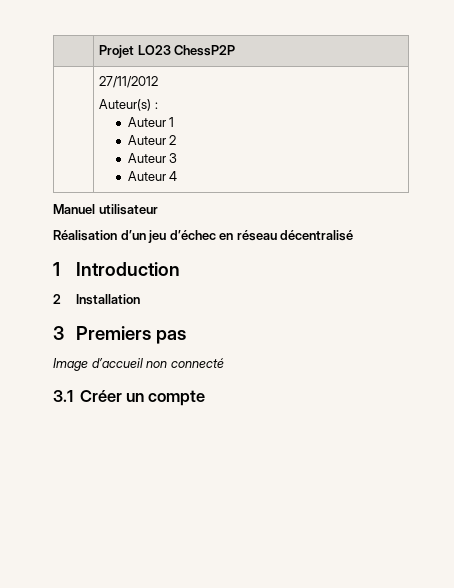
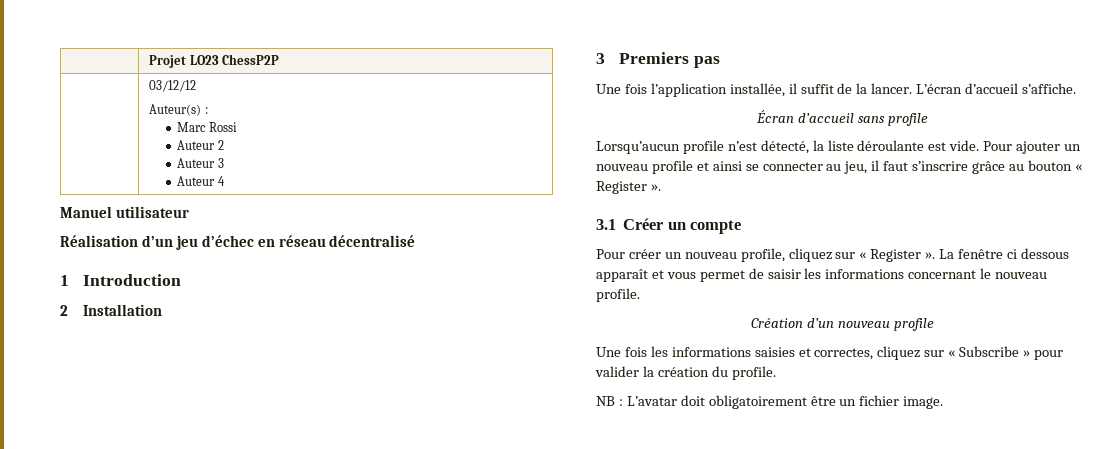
- | 27/11/2012
+ | 03/12/12
  Auteur(s) :
- Auteur 1
+ Marc Rossi
- Image d’accueil non connecté
+ Une fois l’application installée, il suffit de la lancer. L’écran d’accueil s’affiche.
+ Écran d’accueil sans profile
+ Lorsqu’aucun profile n’est détecté, la liste déroulante est vide. Pour ajouter un nouveau profile et ainsi se connecter au jeu, il faut s’inscrire grâce au bouton « Register ».
  3.1 Créer un compte
+ Pour créer un nouveau profile, cliquez sur « Register ». La fenêtre ci dessous apparaît et vous permet de saisir les informations concernant le nouveau profile.
+ Création d’un nouveau profile
+ Une fois les informations saisies et correctes, cliquez sur « Subscribe » pour valider la création du profile.
+ NB : L’avatar doit obligatoirement être un fichier image.

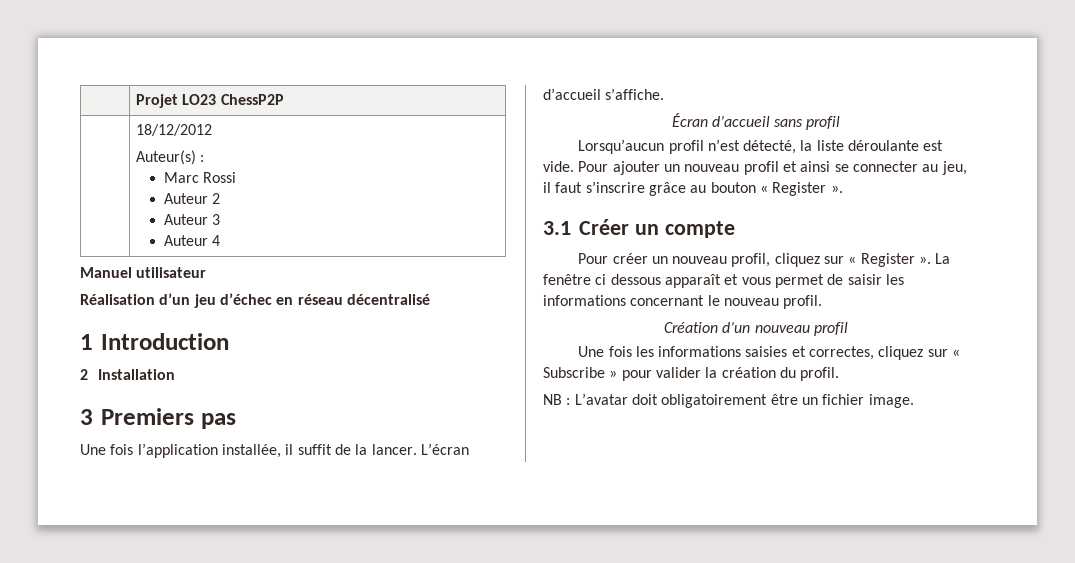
- | 03/12/12
+ | 18/12/2012
- Écran d’accueil sans profile
+ Écran d’accueil sans profil
- Lorsqu’aucun profile n’est détecté, la liste déroulante est vide.
+ Lorsqu’aucun profil n’est détecté, la liste déroulante est vide.
- Pour ajouter un nouveau profile et ainsi se connecter au jeu, il faut s’inscrire grâce au bouton « Register ».
+ Pour ajouter un nouveau profil et ainsi se connecter au jeu, il faut s’inscrire grâce au bouton « Register ».
- Pour créer un nouveau profile, cliquez sur « Register ».
+ Pour créer un nouveau profil, cliquez sur « Register ».
- La fenêtre ci dessous apparaît et vous permet de saisir les informations concernant le nouveau profile.
+ La fenêtre ci dessous apparaît et vous permet de saisir les informations concernant le nouveau profil.
- Création d’un nouveau profile
+ Création d’un nouveau profil
- Une fois les informations saisies et correctes, cliquez sur « Subscribe » pour valider la création du profile.
+ Une fois les informations saisies et correctes, cliquez sur « Subscribe » pour valider la création du profil.

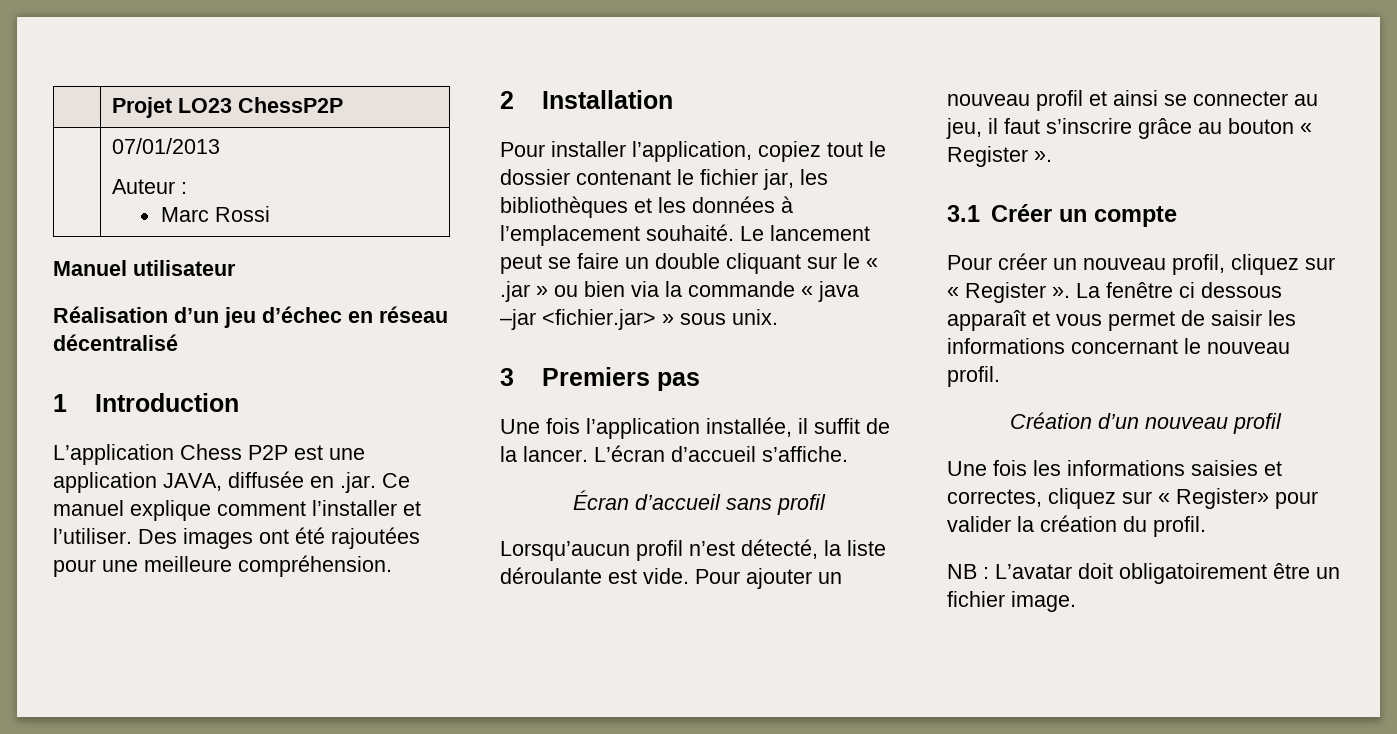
- | 18/12/2012
- Auteur(s) :
+ | 07/01/2013
+ Auteur :
  Marc Rossi
- Auteur 2
- Auteur 3
- Auteur 4
+ L’application Chess P2P est une application JAVA, diffusée en .jar. Ce manuel explique comment l’installer et l’utiliser. Des images ont été rajoutées pour une meilleure compréhension.
  2 Installation
+ Pour installer l’application, copiez tout le dossier contenant le fichier jar, les bibliothèques et les données à l’emplacement souhaité. Le lancement peut se faire un double cliquant sur le « .jar » ou bien via la commande « java –jar <fichier.jar> » sous unix.
- Une fois les informations saisies et correctes, cliquez sur « Subscribe » pour valider la création du profil.
+ Une fois les informations saisies et correctes, cliquez sur « Register» pour valider la création du profil.

